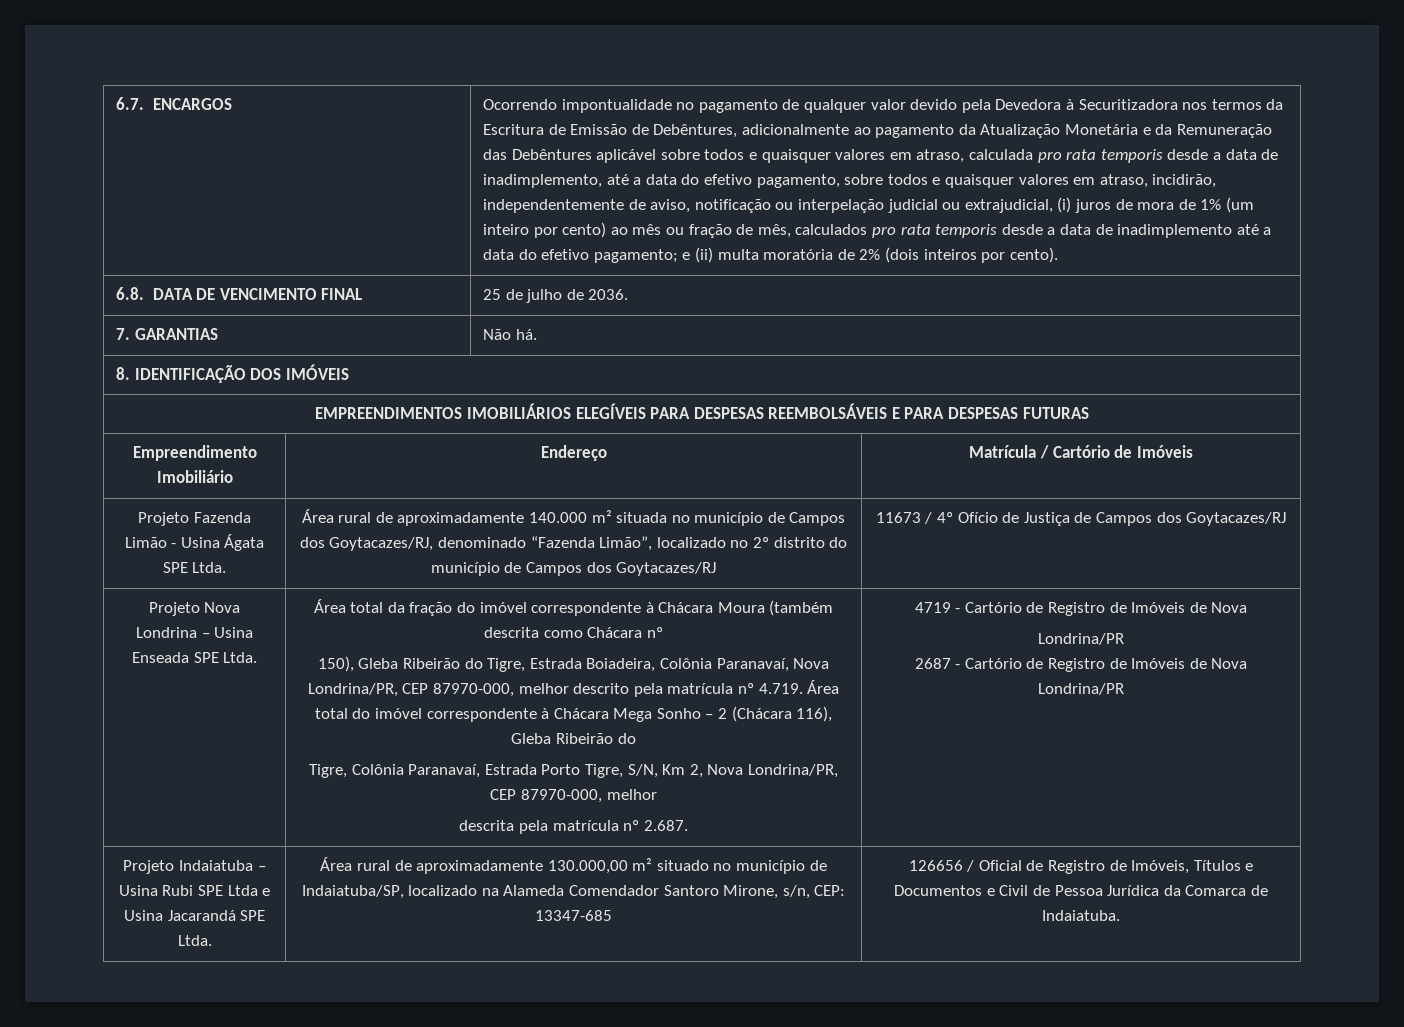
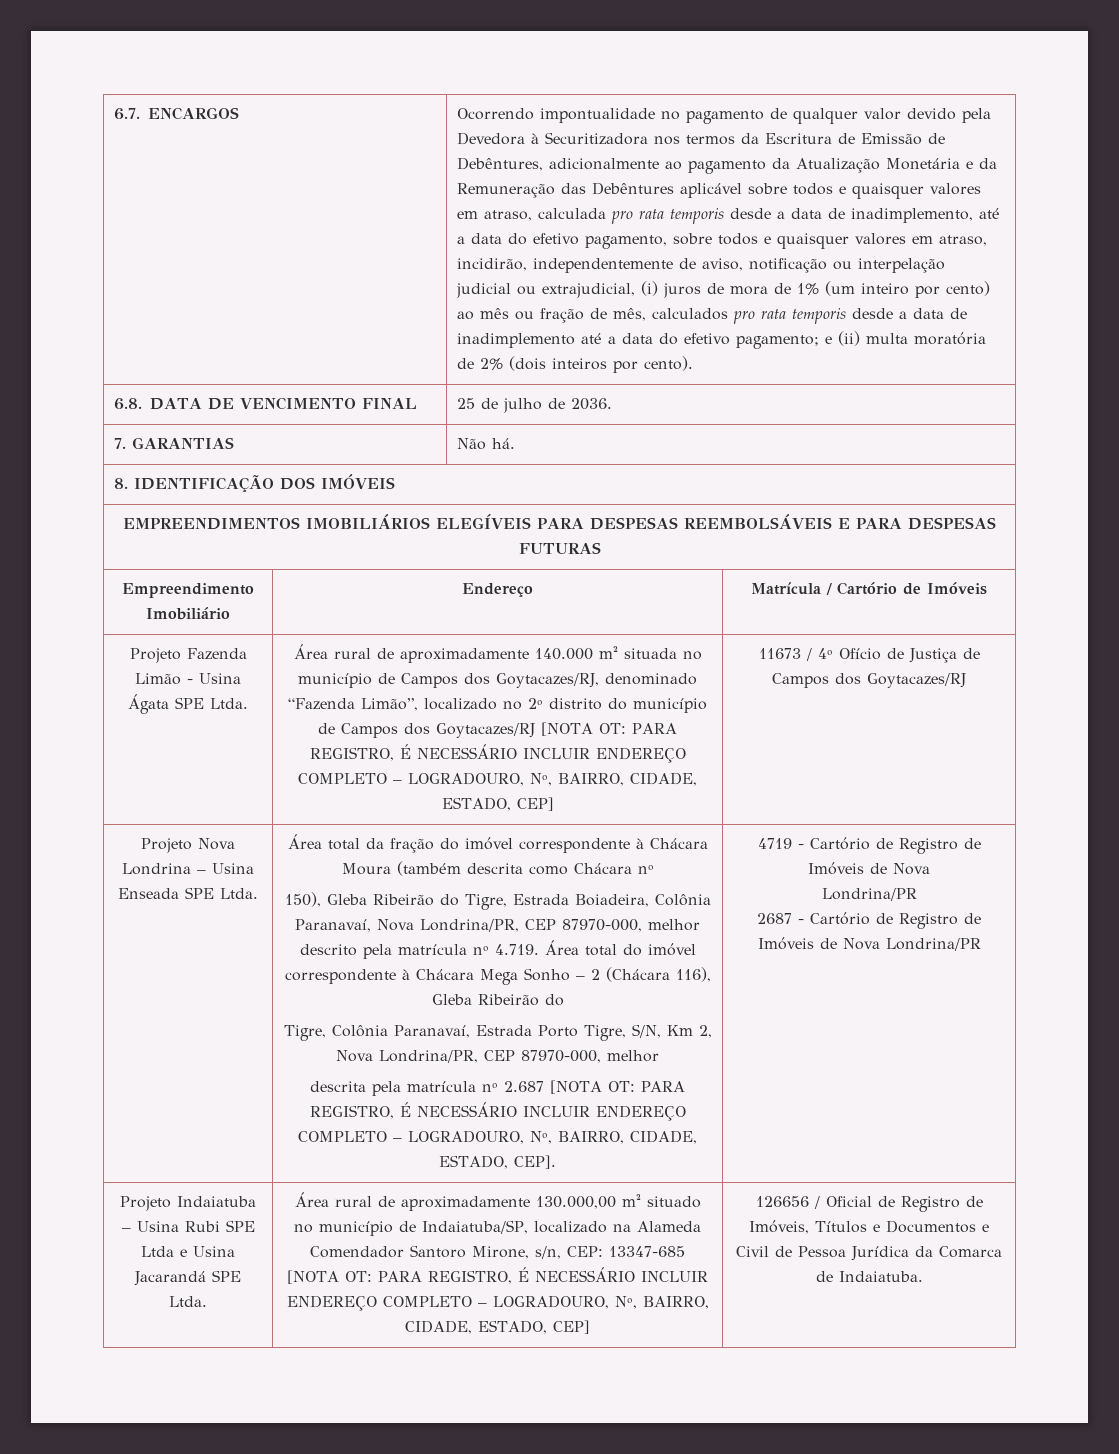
- Área rural de aproximadamente 140.000 m² situada no município de Campos dos Goytacazes/RJ, denominado “Fazenda Limão”, localizado no 2º distrito do município de Campos dos Goytacazes/RJ
+ Área rural de aproximadamente 140.000 m² situada no município de Campos dos Goytacazes/RJ, denominado “Fazenda Limão”, localizado no 2º distrito do município de Campos dos Goytacazes/RJ [NOTA OT: PARA REGISTRO, É NECESSÁRIO INCLUIR ENDEREÇO COMPLETO – LOGRADOURO, Nº, BAIRRO, CIDADE, ESTADO, CEP]
- descrita pela matrícula nº 2.687.
+ descrita pela matrícula nº 2.687 [NOTA OT: PARA REGISTRO, É NECESSÁRIO INCLUIR ENDEREÇO COMPLETO – LOGRADOURO, Nº, BAIRRO, CIDADE, ESTADO, CEP].
- Área rural de aproximadamente 130.000,00 m² situado no município de Indaiatuba/SP, localizado na Alameda Comendador Santoro Mirone, s/n, CEP: 13347-685
+ Área rural de aproximadamente 130.000,00 m² situado no município de Indaiatuba/SP, localizado na Alameda Comendador Santoro Mirone, s/n, CEP: 13347-685 [NOTA OT: PARA REGISTRO, É NECESSÁRIO INCLUIR ENDEREÇO COMPLETO – LOGRADOURO, Nº, BAIRRO, CIDADE, ESTADO, CEP]

